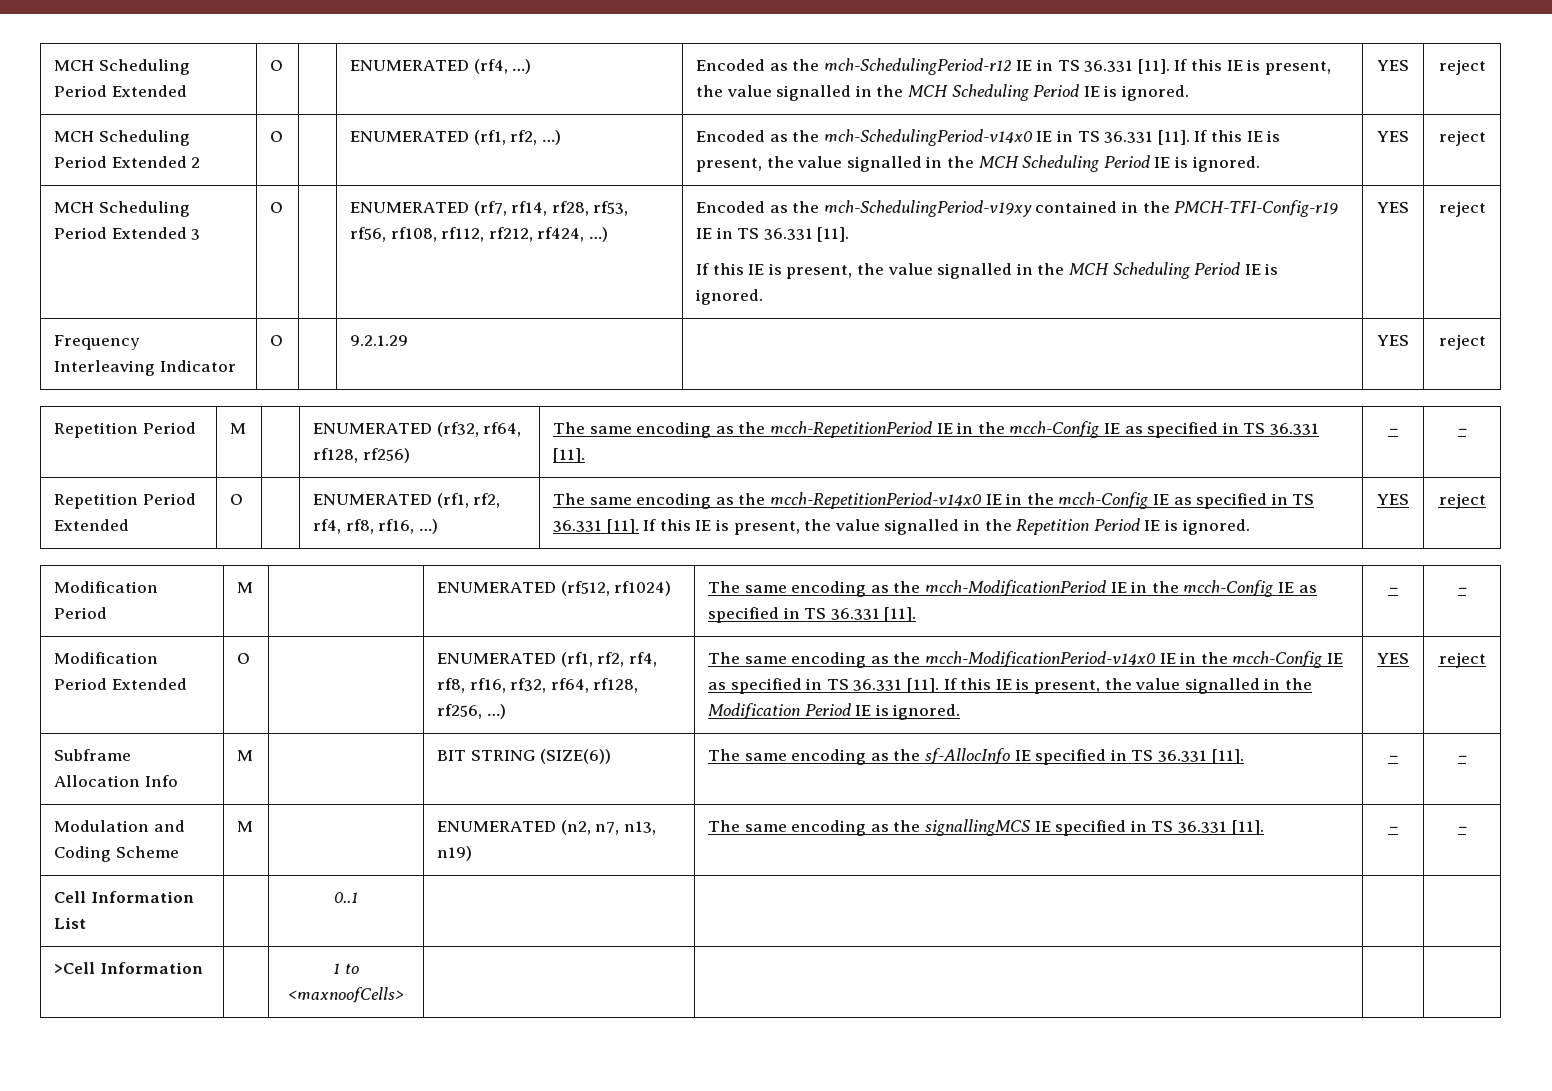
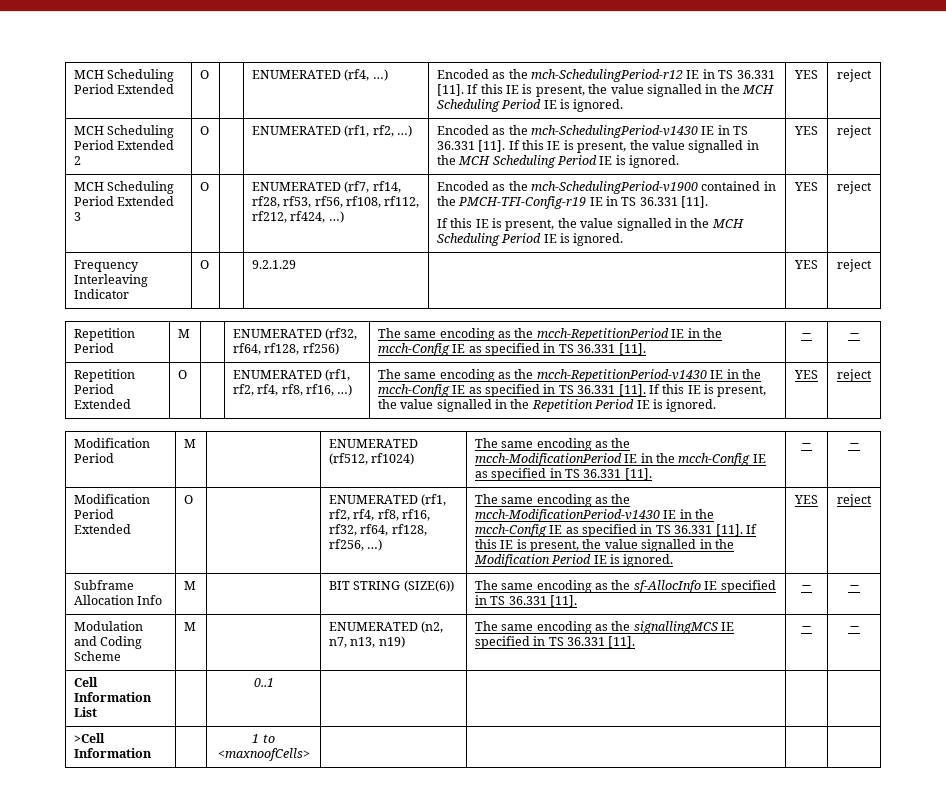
- MCH Scheduling Period Extended 2 | O | | ENUMERATED (rf1, rf2, …) | Encoded as the mch-SchedulingPeriod-v14x0 IE in TS 36.331 [11]. If this IE is present, the value signalled in the MCH Scheduling Period IE is ignored. | YES | reject
+ MCH Scheduling Period Extended 2 | O | | ENUMERATED (rf1, rf2, …) | Encoded as the mch-SchedulingPeriod-v1430 IE in TS 36.331 [11]. If this IE is present, the value signalled in the MCH Scheduling Period IE is ignored. | YES | reject
- Encoded as the mch-SchedulingPeriod-v19xy contained in the PMCH-TFI-Config-r19 IE in TS 36.331 [11].
+ Encoded as the mch-SchedulingPeriod-v1900 contained in the PMCH-TFI-Config-r19 IE in TS 36.331 [11].
- The same encoding as the mcch-RepetitionPeriod-v14x0 IE in the mcch-Config IE as specified in TS 36.331 [11].
+ The same encoding as the mcch-RepetitionPeriod-v1430 IE in the mcch-Config IE as specified in TS 36.331 [11].
- The same encoding as the mcch-ModificationPeriod-v14x0 IE in the mcch-Config IE as specified in TS 36.331 [11].
+ The same encoding as the mcch-ModificationPeriod-v1430 IE in the mcch-Config IE as specified in TS 36.331 [11].

